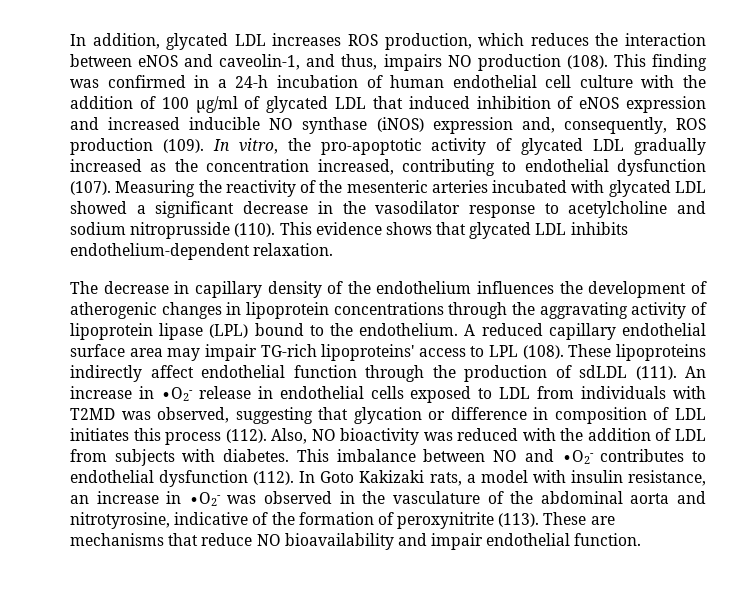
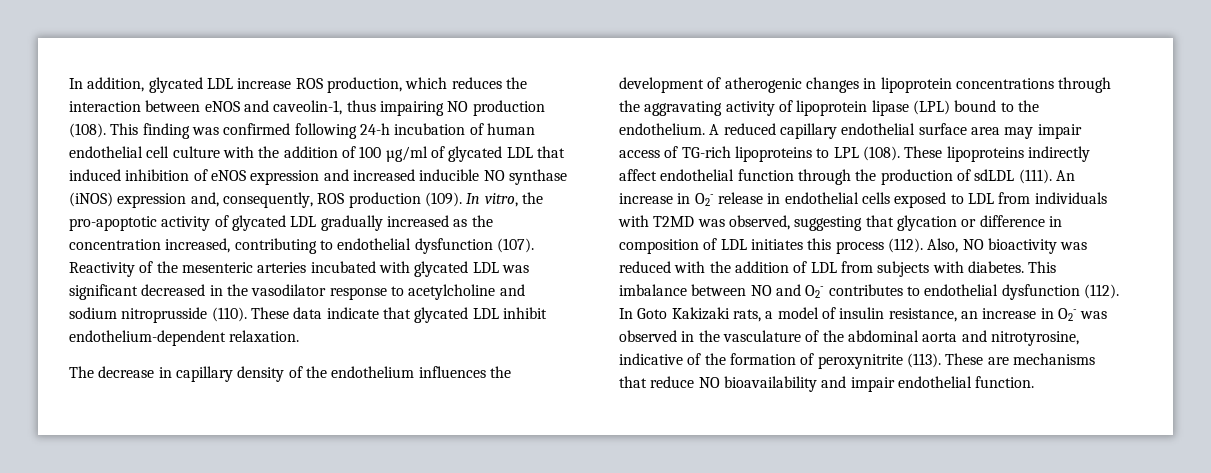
- In addition, glycated LDL increases ROS production, which reduces the interaction between eNOS and caveolin-1, and thus, impairs NO production (108).
+ In addition, glycated LDL increase ROS production, which reduces the interaction between eNOS and caveolin-1, thus impairing NO production (108).
- This finding was confirmed in a 24-h incubation of human endothelial cell culture with the addition of 100 µg/ml of glycated LDL that induced inhibition of eNOS expression and increased inducible NO synthase (iNOS) expression and, consequently, ROS production (109).
+ This finding was confirmed following 24-h incubation of human endothelial cell culture with the addition of 100 µg/ml of glycated LDL that induced inhibition of eNOS expression and increased inducible NO synthase (iNOS) expression and, consequently, ROS production (109).
- Measuring the reactivity of the mesenteric arteries incubated with glycated LDL showed a significant decrease in the vasodilator response to acetylcholine and sodium nitroprusside (110).
+ Reactivity of the mesenteric arteries incubated with glycated LDL was significant decreased in the vasodilator response to acetylcholine and sodium nitroprusside (110).
- This evidence shows that glycated LDL inhibits endothelium-dependent relaxation.
+ These data indicate that glycated LDL inhibit endothelium-dependent relaxation.
- A reduced capillary endothelial surface area may impair TG-rich lipoproteins' access to LPL (108).
+ A reduced capillary endothelial surface area may impair access of TG-rich lipoproteins to LPL (108).
- An increase in ∙O2- release in endothelial cells exposed to LDL from individuals with T2MD was observed, suggesting that glycation or difference in composition of LDL initiates this process (112).
+ An increase in O2- release in endothelial cells exposed to LDL from individuals with T2MD was observed, suggesting that glycation or difference in composition of LDL initiates this process (112).
- This imbalance between NO and ∙O2- contributes to endothelial dysfunction (112).
+ This imbalance between NO and O2- contributes to endothelial dysfunction (112).
- In Goto Kakizaki rats, a model with insulin resistance, an increase in ∙O2- was observed in the vasculature of the abdominal aorta and nitrotyrosine, indicative of the formation of peroxynitrite (113).
+ In Goto Kakizaki rats, a model of insulin resistance, an increase in O2- was observed in the vasculature of the abdominal aorta and nitrotyrosine, indicative of the formation of peroxynitrite (113).

